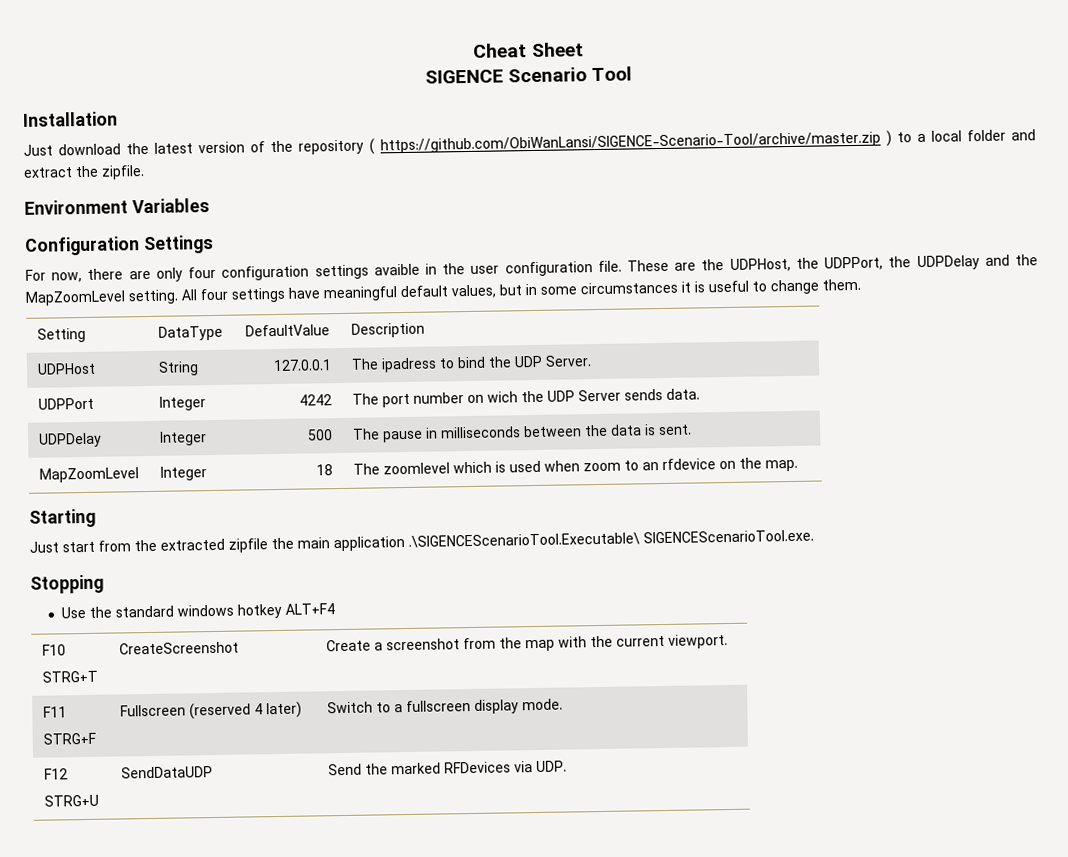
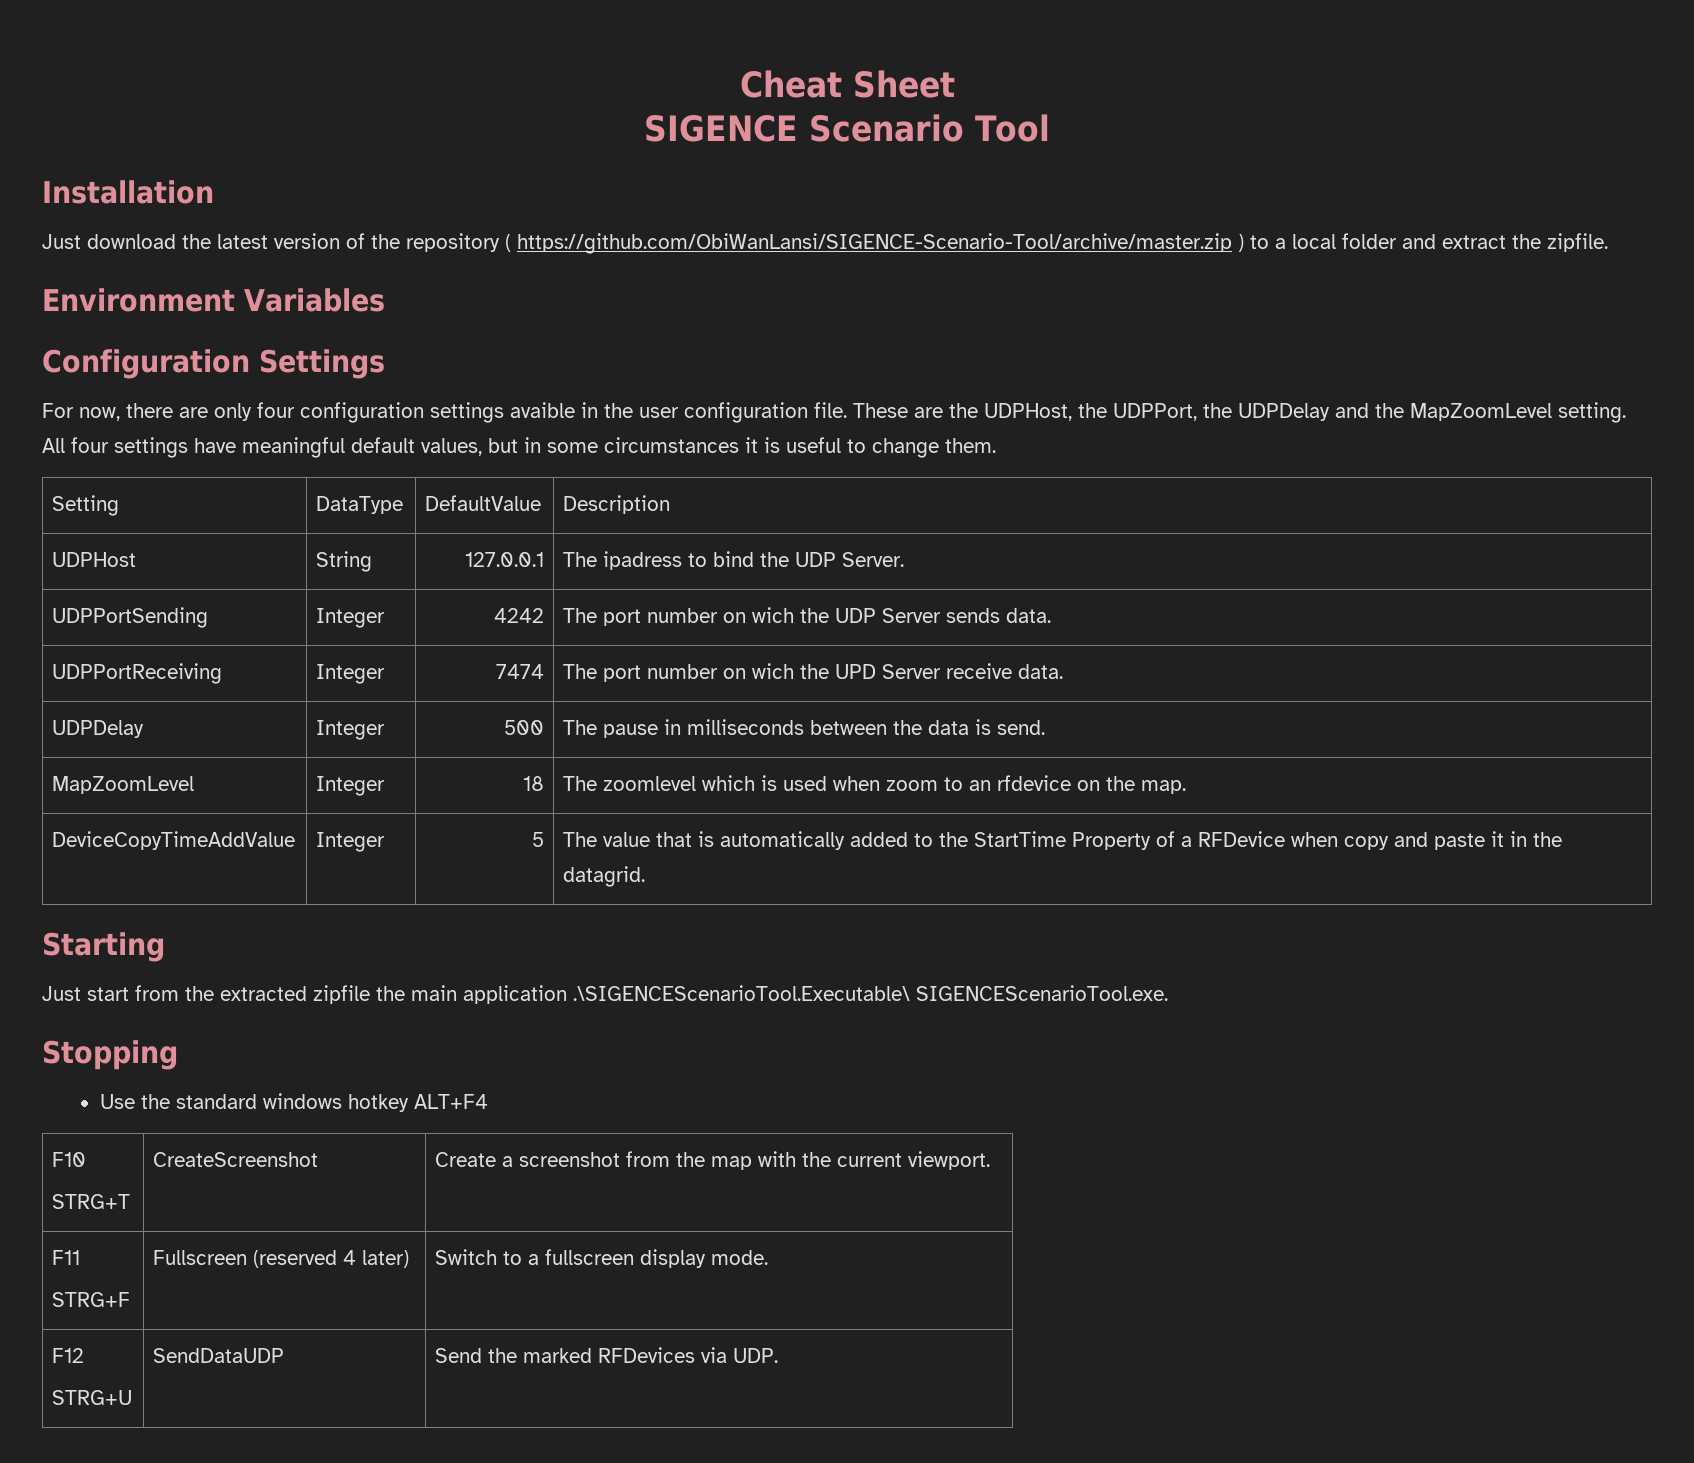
- UDPPort | Integer | 4242 | The port number on wich the UDP Server sends data.
+ UDPPortSending | Integer | 4242 | The port number on wich the UDP Server sends data.
+ UDPPortReceiving | Integer | 7474 | The port number on wich the UPD Server receive data.
- UDPDelay | Integer | 500 | The pause in milliseconds between the data is sent.
+ UDPDelay | Integer | 500 | The pause in milliseconds between the data is send.
+ DeviceCopyTimeAddValue | Integer | 5 | The value that is automatically added to the StartTime Property of a RFDevice when copy and paste it in the datagrid.

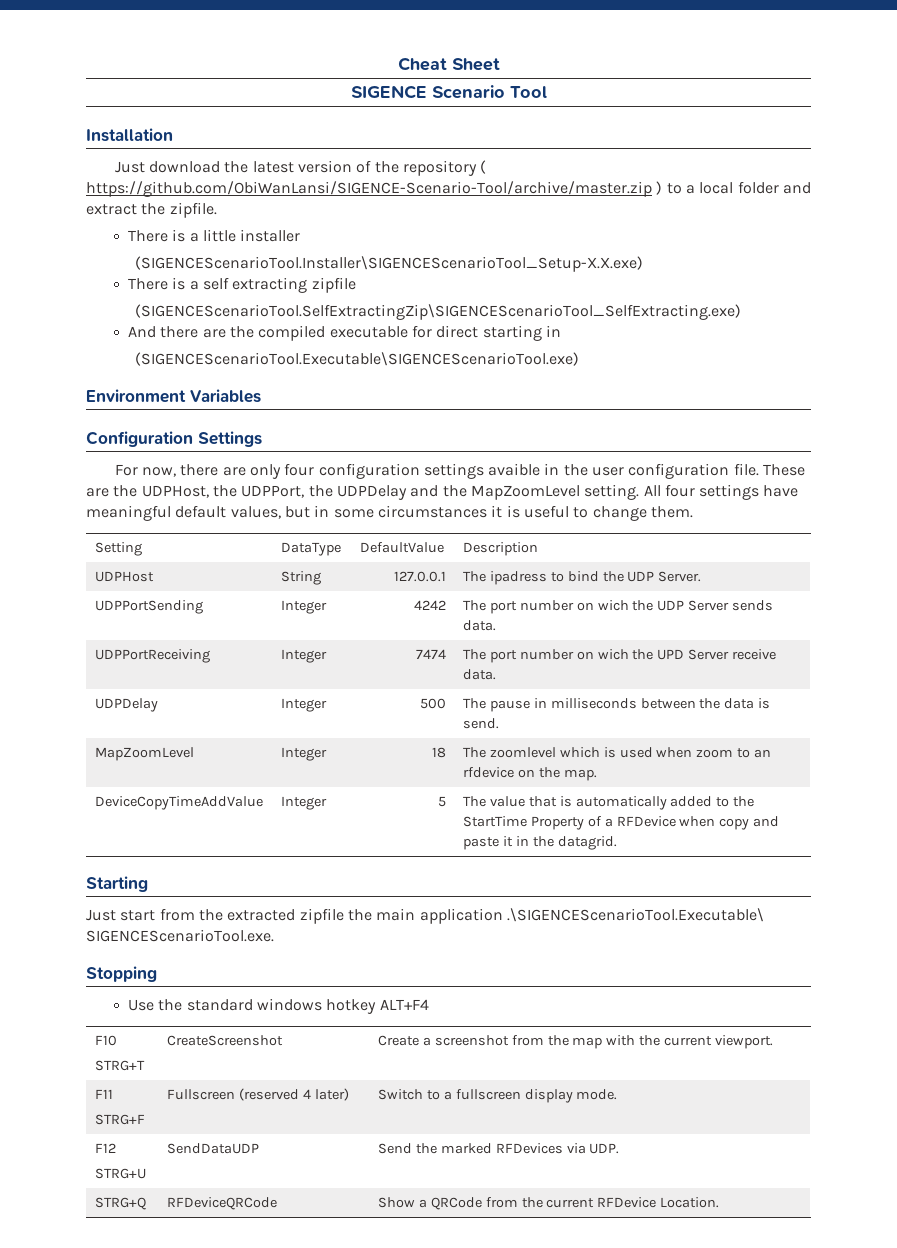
+ There is a little installer
+ (SIGENCEScenarioTool.Installer\SIGENCEScenarioTool_Setup-X.X.exe)
+ There is a self extracting zipfile
+ (SIGENCEScenarioTool.SelfExtractingZip\SIGENCEScenarioTool_SelfExtracting.exe)
+ And there are the compiled executable for direct starting in
+ (SIGENCEScenarioTool.Executable\SIGENCEScenarioTool.exe)
+ STRG+Q | RFDeviceQRCode | Show a QRCode from the current RFDevice Location.

